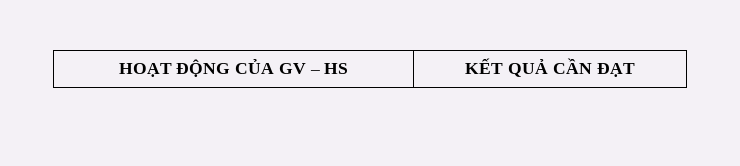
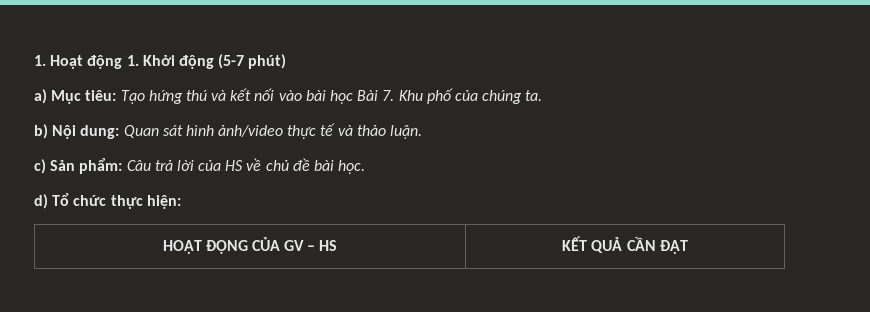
+ 1. Hoạt động 1. Khởi động (5-7 phút)
+ a) Mục tiêu: Tạo hứng thú và kết nối vào bài học Bài 7. Khu phố của chúng ta.
+ b) Nội dung: Quan sát hình ảnh/video thực tế và thảo luận.
+ c) Sản phẩm: Câu trả lời của HS về chủ đề bài học.
+ d) Tổ chức thực hiện:

